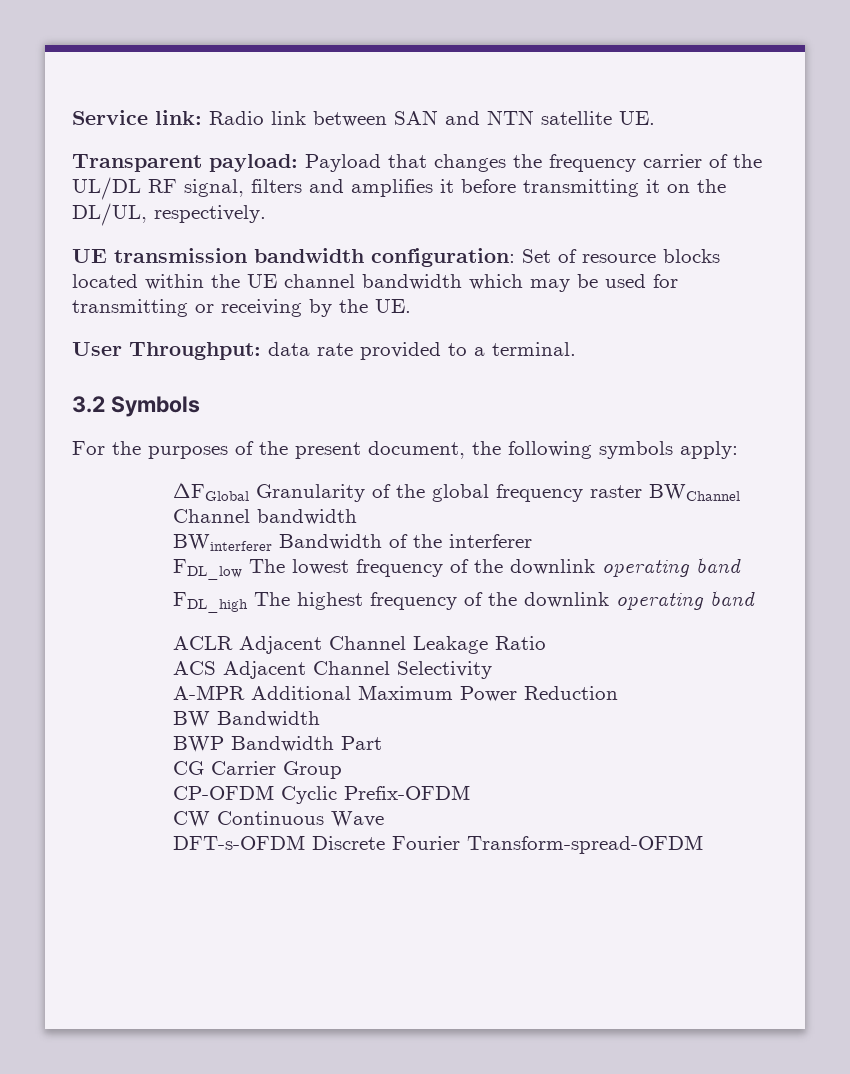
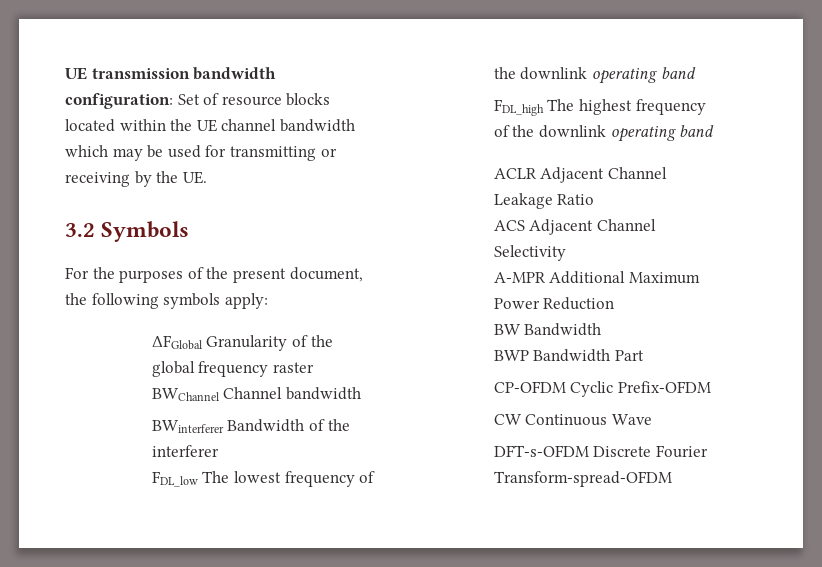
- Service link: Radio link between SAN and NTN satellite UE.
- Transparent payload: Payload that changes the frequency carrier of the UL/DL RF signal, filters and amplifies it before transmitting it on the DL/UL, respectively.
- User Throughput: data rate provided to a terminal.
- CG Carrier Group

